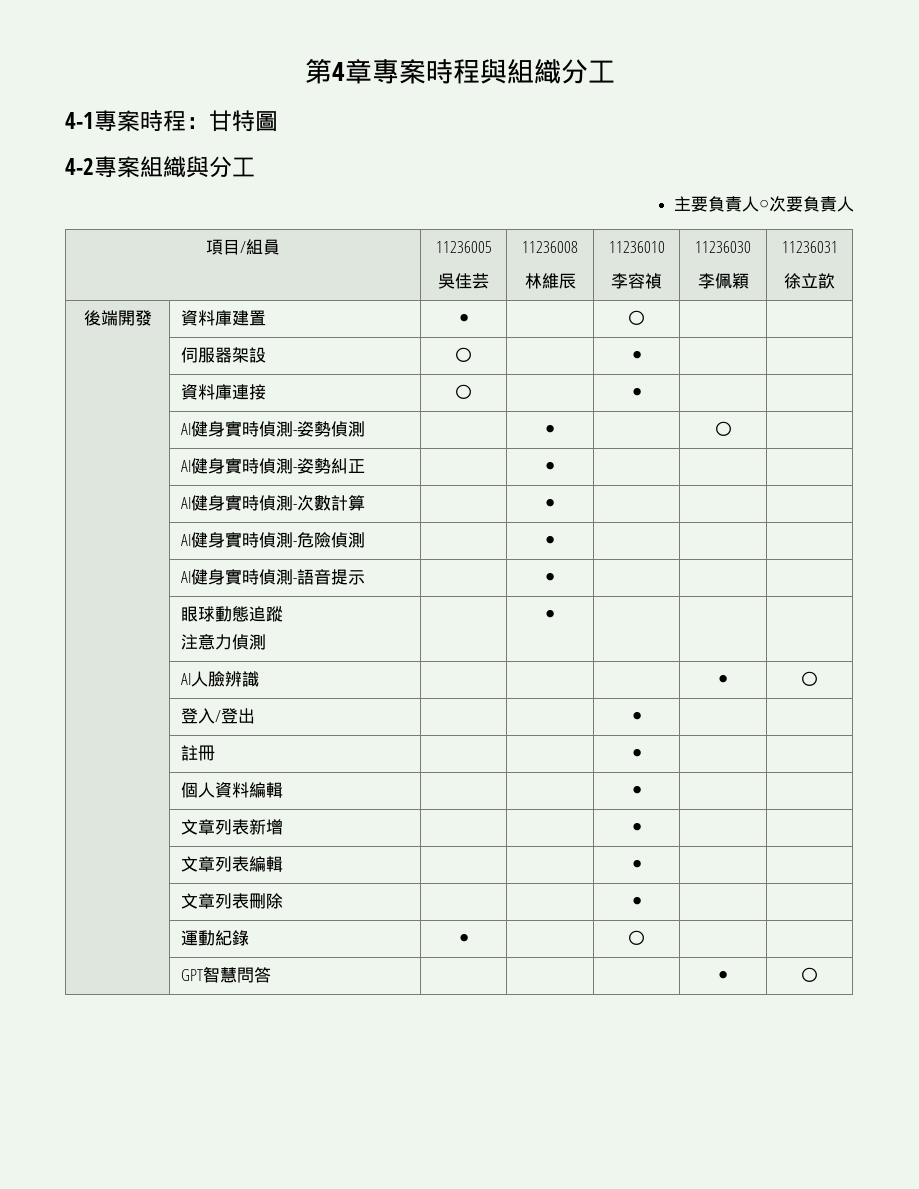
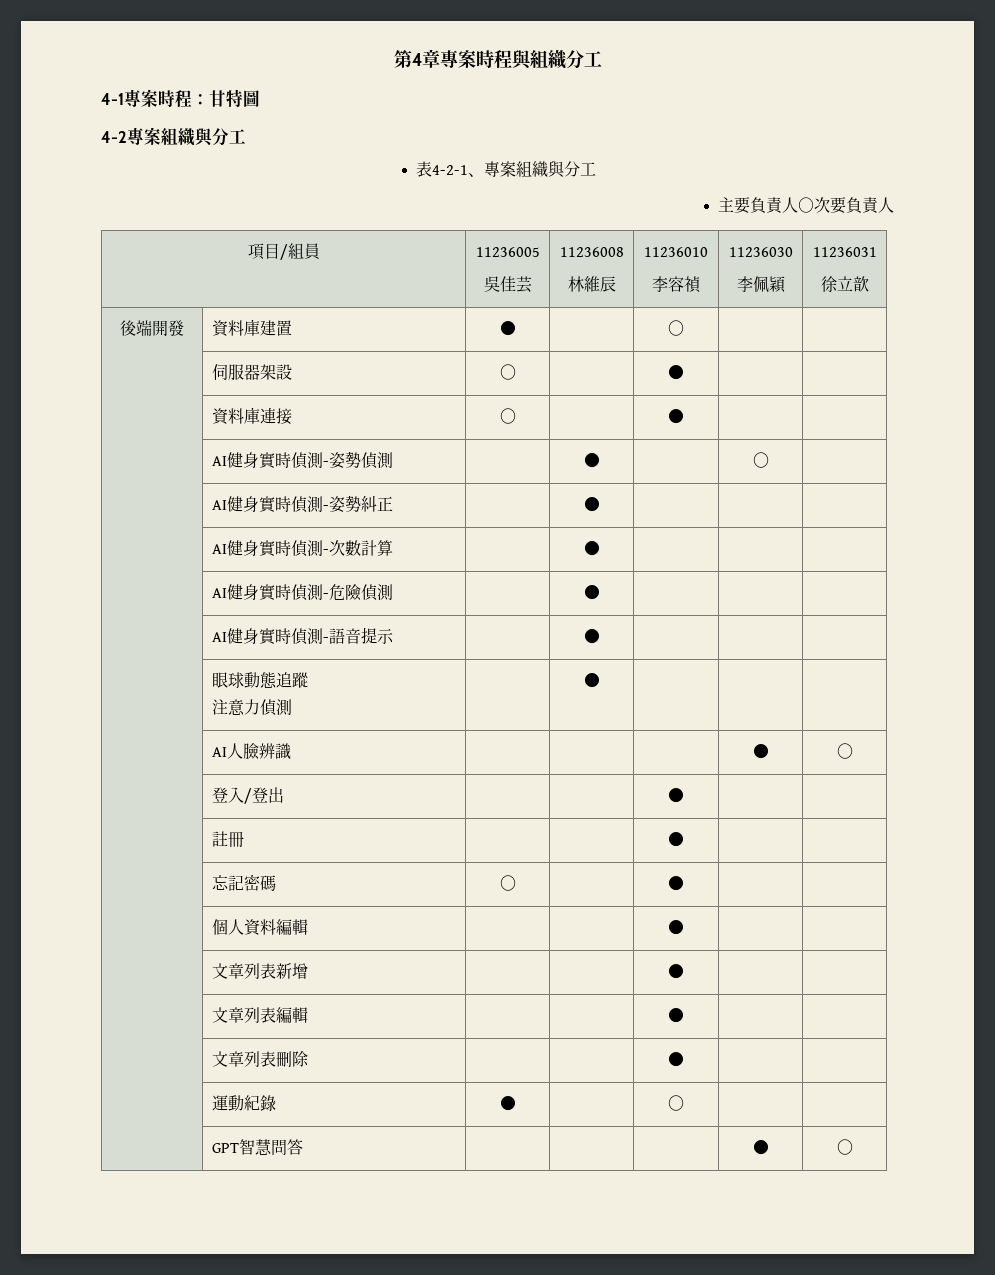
+ 表4-2-1、專案組織與分工
+ | 忘記密碼 | 〇 | | ● | |

